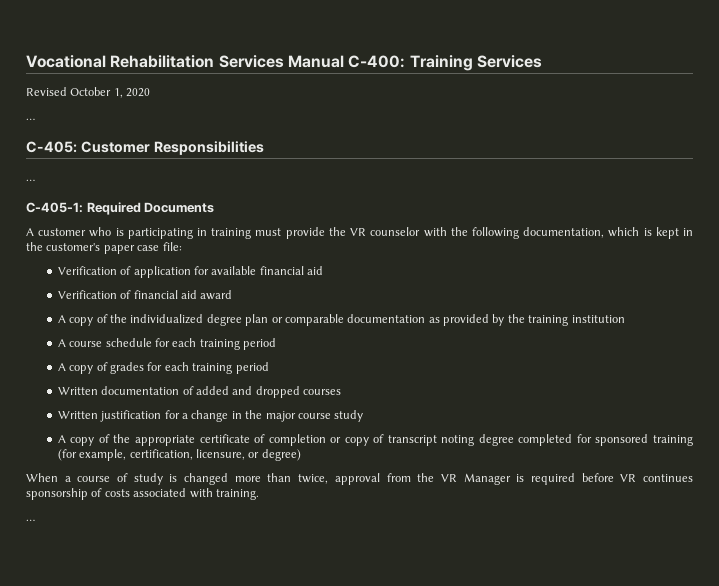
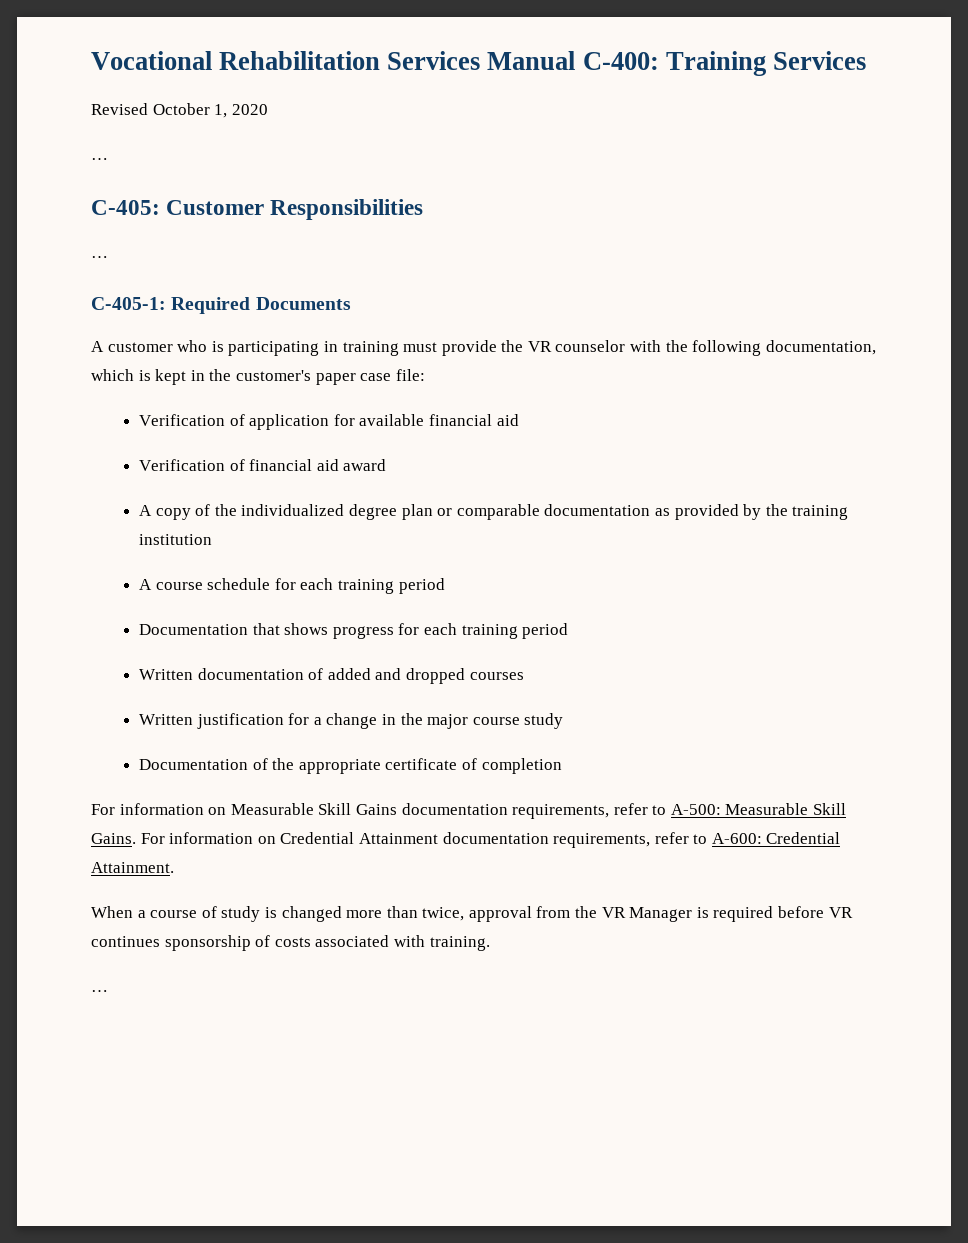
- A copy of grades for each training period
+ Documentation that shows progress for each training period
- A copy of the appropriate certificate of completion or copy of transcript noting degree completed for sponsored training (for example, certification, licensure, or degree)
+ Documentation of the appropriate certificate of completion
+ For information on Measurable Skill Gains documentation requirements, refer to A-500: Measurable Skill Gains. For information on Credential Attainment documentation requirements, refer to A-600: Credential Attainment.

